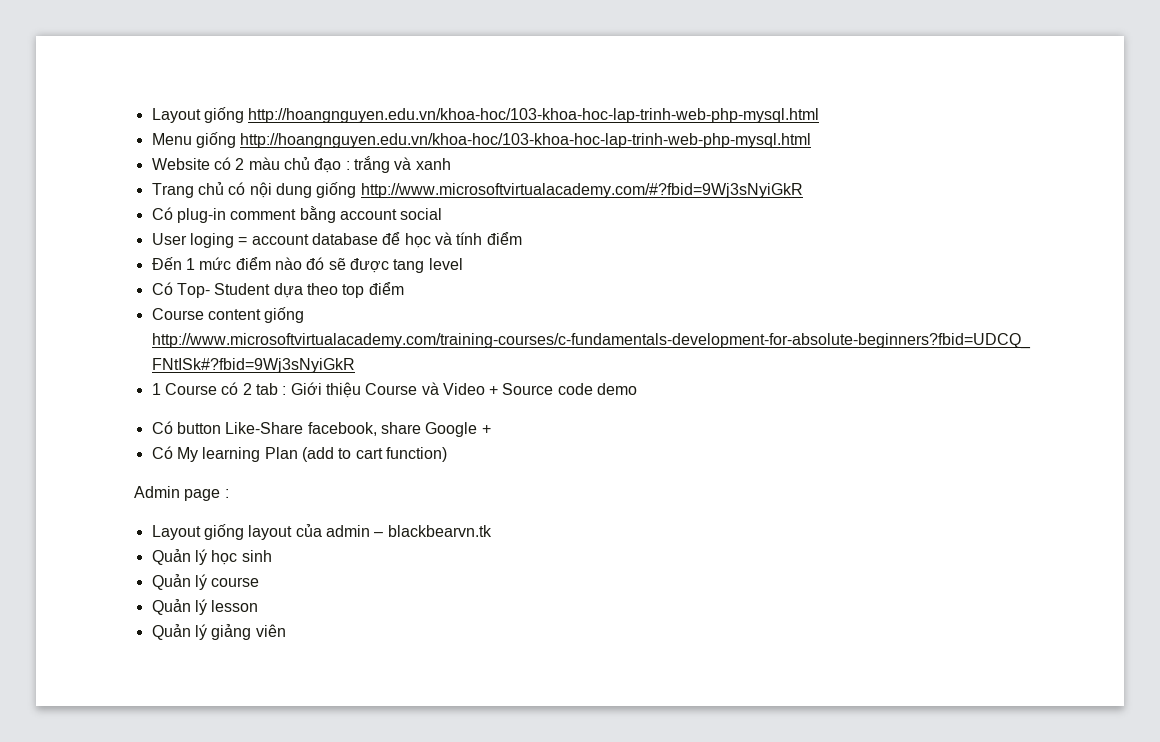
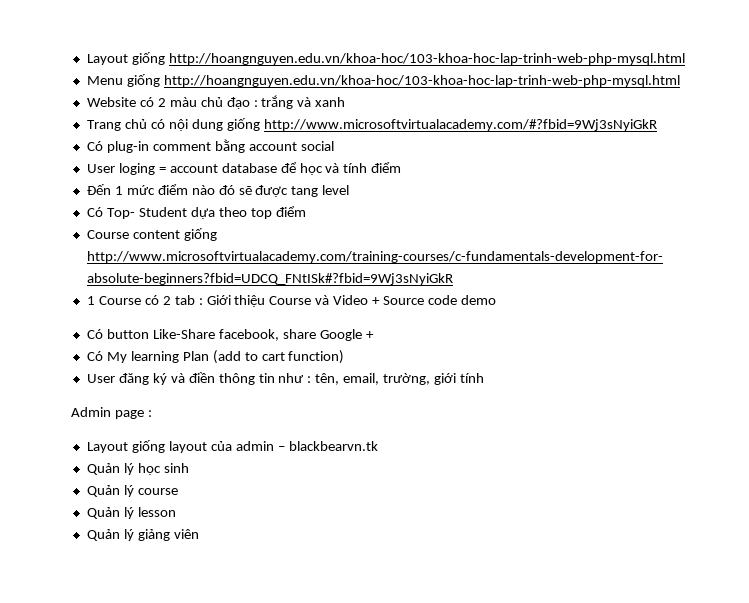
+ User đăng ký và điền thông tin như : tên, email, trường, giới tính

